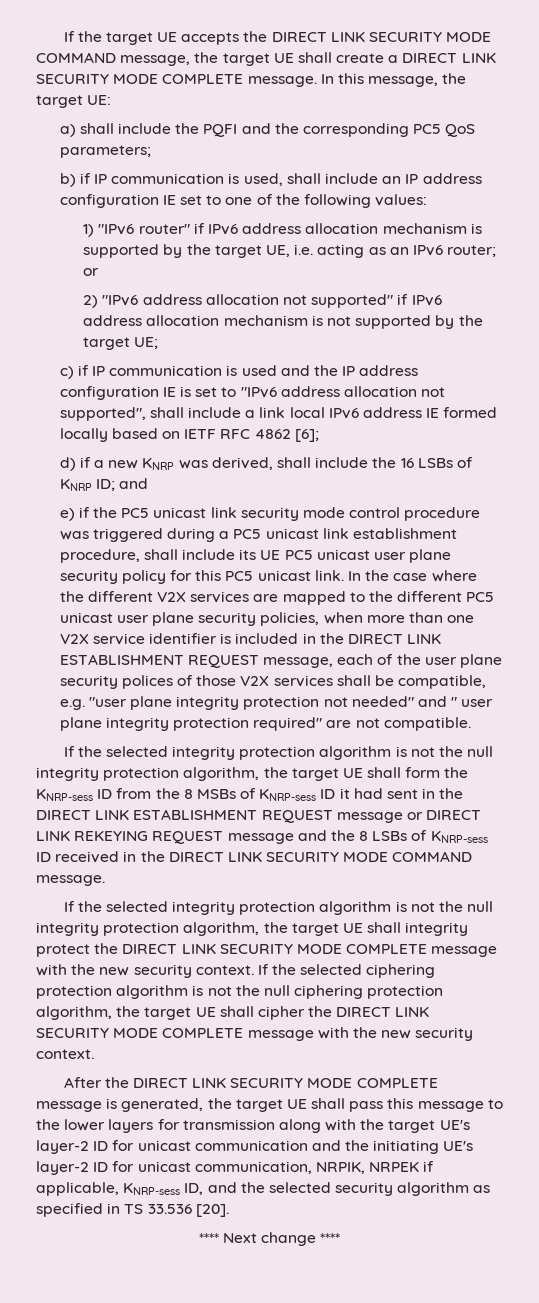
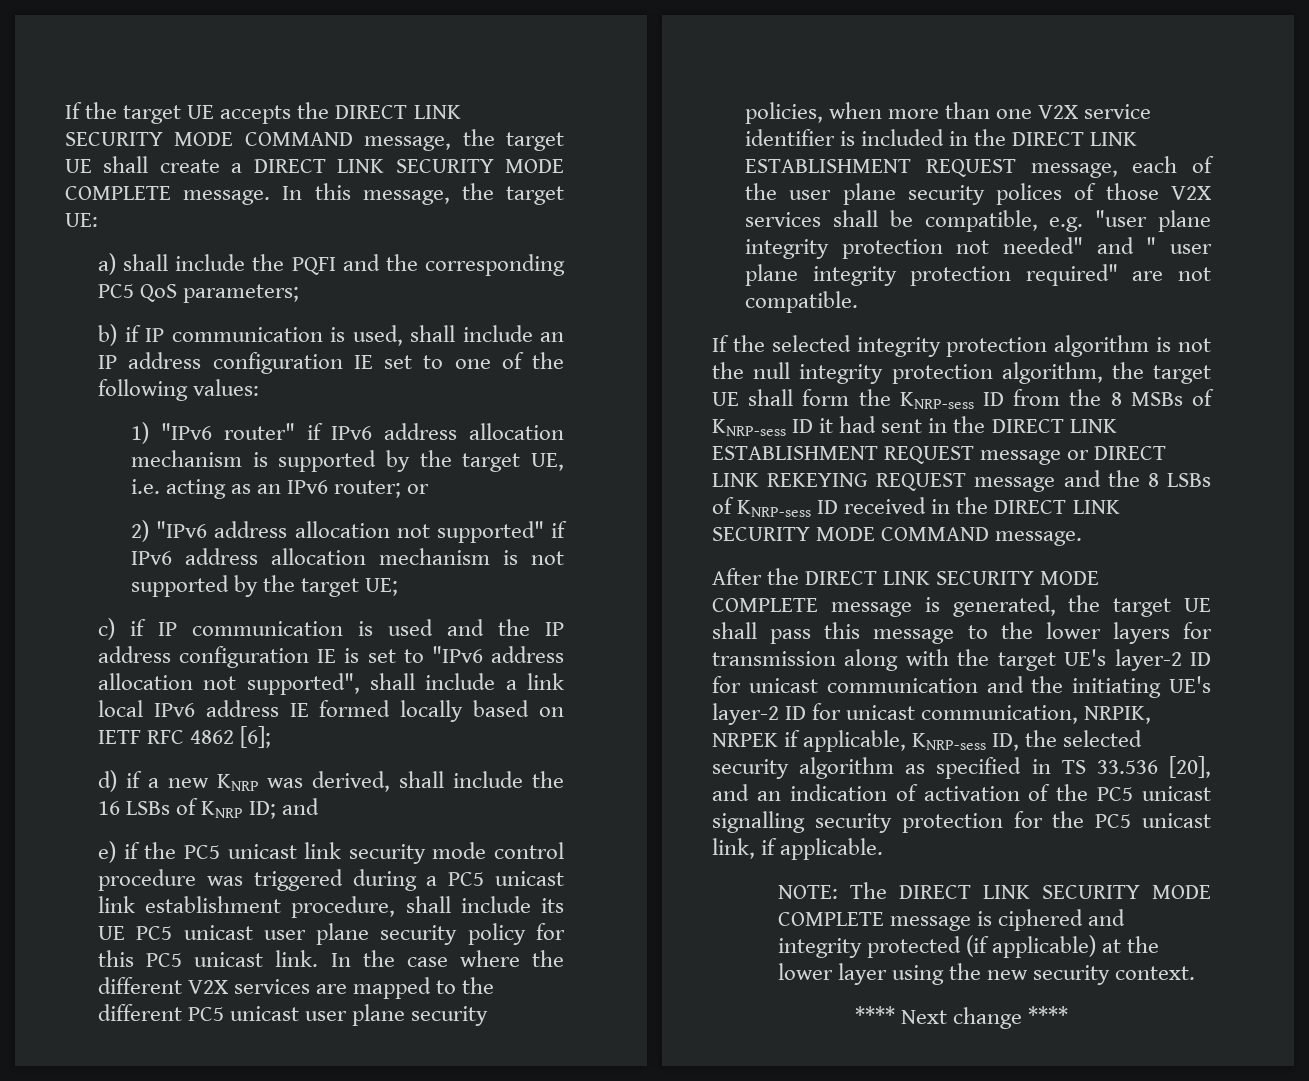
- If the selected integrity protection algorithm is not the null integrity protection algorithm, the target UE shall integrity protect the DIRECT LINK SECURITY MODE COMPLETE message with the new security context. If the selected ciphering protection algorithm is not the null ciphering protection algorithm, the target UE shall cipher the DIRECT LINK SECURITY MODE COMPLETE message with the new security context.
- After the DIRECT LINK SECURITY MODE COMPLETE message is generated, the target UE shall pass this message to the lower layers for transmission along with the target UE's layer-2 ID for unicast communication and the initiating UE's layer-2 ID for unicast communication, NRPIK, NRPEK if applicable, KNRP-sess ID, and the selected security algorithm as specified in TS 33.536 [20].
+ After the DIRECT LINK SECURITY MODE COMPLETE message is generated, the target UE shall pass this message to the lower layers for transmission along with the target UE's layer-2 ID for unicast communication and the initiating UE's layer-2 ID for unicast communication, NRPIK, NRPEK if applicable, KNRP-sess ID, the selected security algorithm as specified in TS 33.536 [20], and an indication of activation of the PC5 unicast signalling security protection for the PC5 unicast link, if applicable.
+ NOTE: The DIRECT LINK SECURITY MODE COMPLETE message is ciphered and integrity protected (if applicable) at the lower layer using the new security context.

